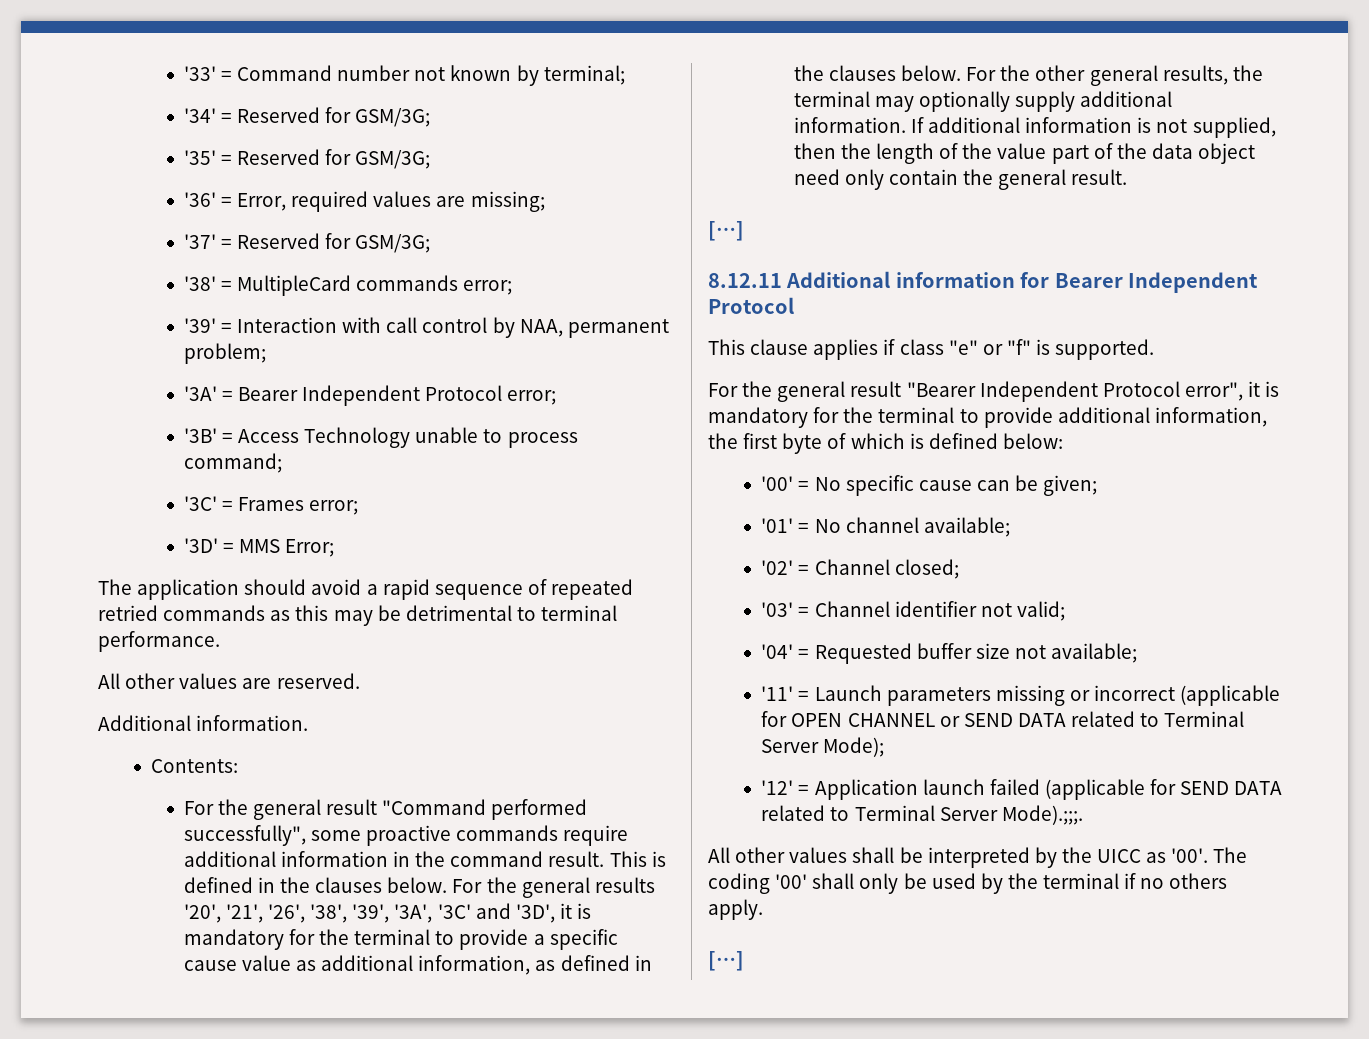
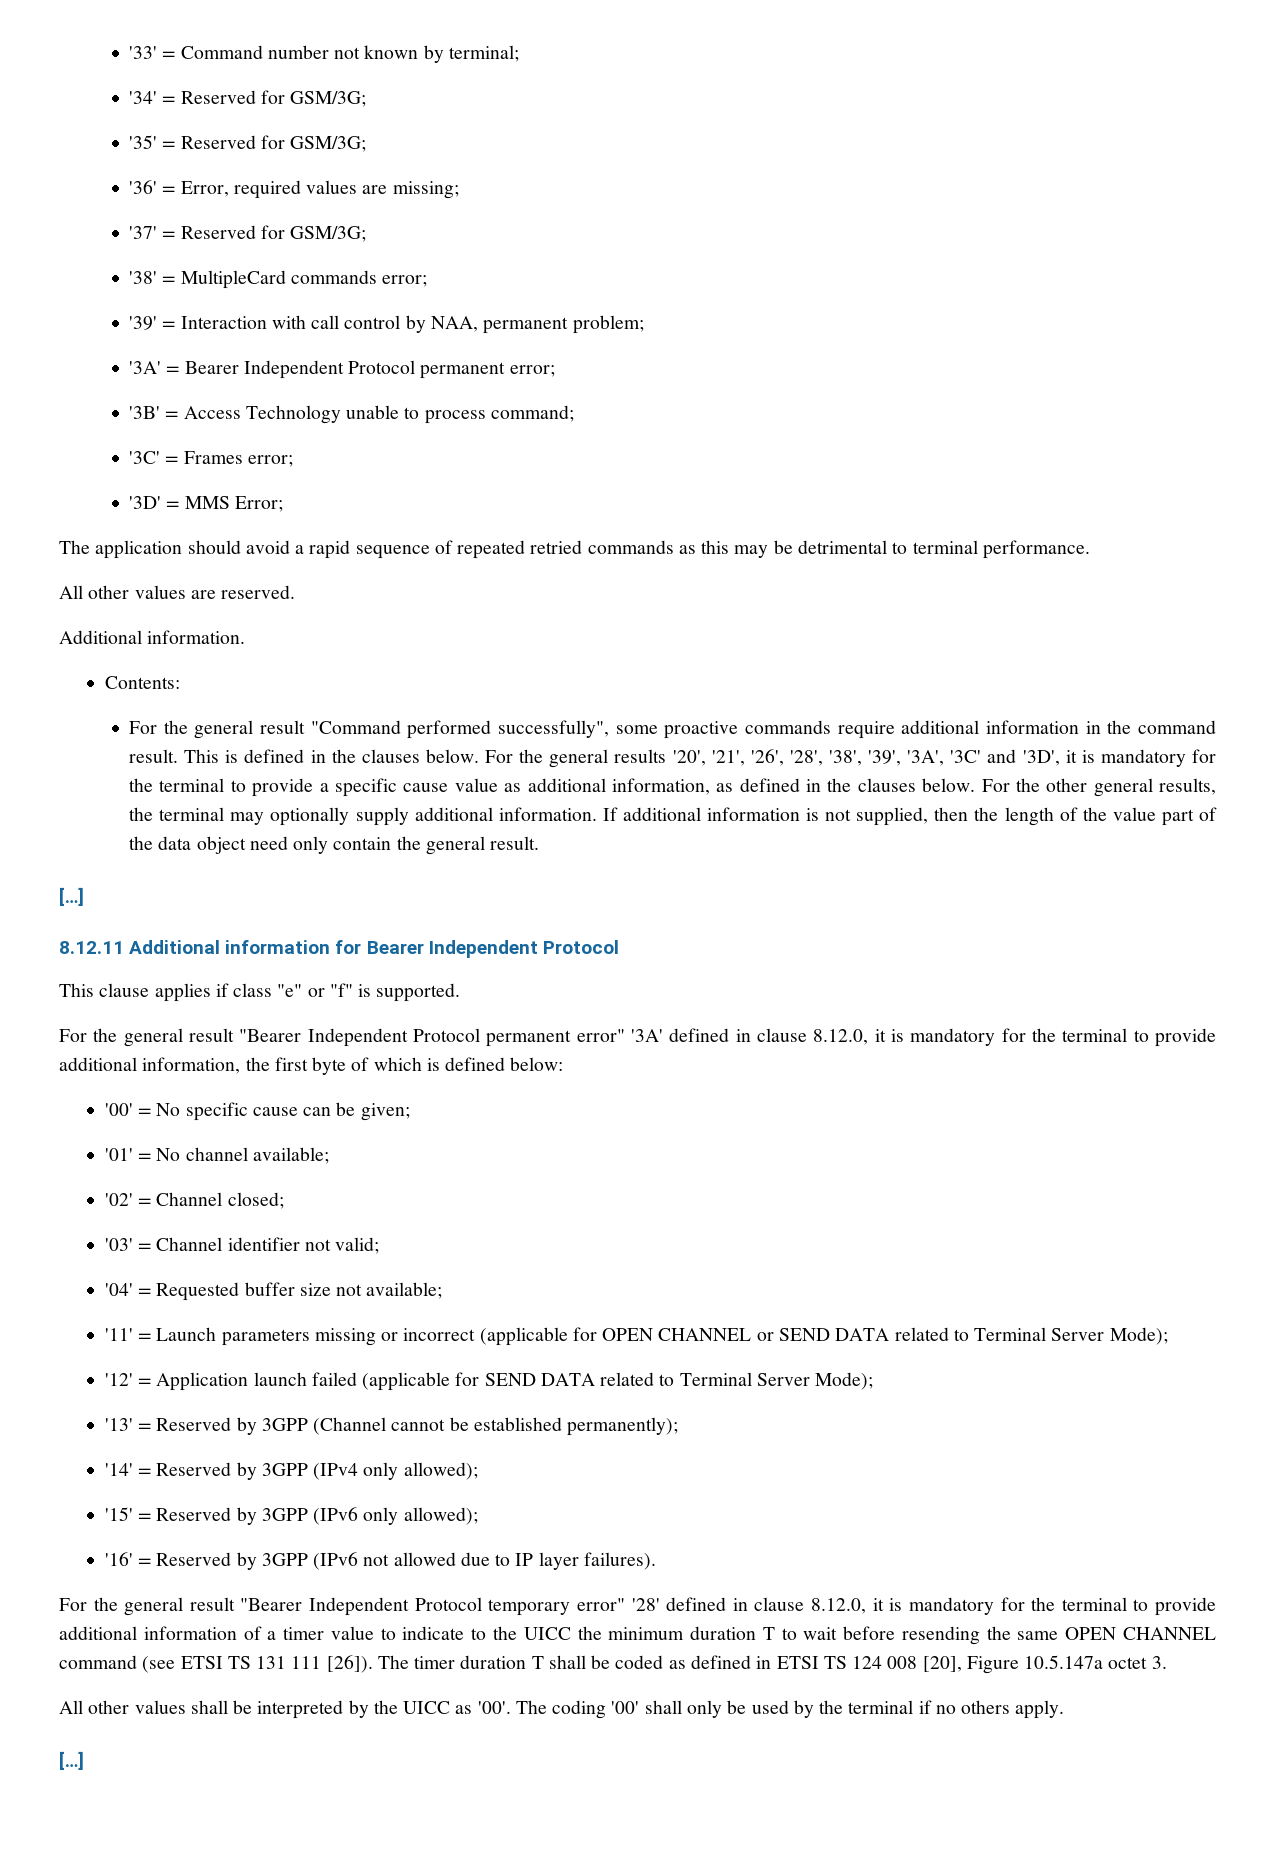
- '3A' = Bearer Independent Protocol error;
+ '3A' = Bearer Independent Protocol permanent error;
- For the general results '20', '21', '26', '38', '39', '3A', '3C' and '3D', it is mandatory for the terminal to provide a specific cause value as additional information, as defined in the clauses below.
+ For the general results '20', '21', '26', '28', '38', '39', '3A', '3C' and '3D', it is mandatory for the terminal to provide a specific cause value as additional information, as defined in the clauses below.
- For the general result "Bearer Independent Protocol error", it is mandatory for the terminal to provide additional information, the first byte of which is defined below:
+ For the general result "Bearer Independent Protocol permanent error" '3A' defined in clause 8.12.0, it is mandatory for the terminal to provide additional information, the first byte of which is defined below:
- '12' = Application launch failed (applicable for SEND DATA related to Terminal Server Mode).;;;.
+ '12' = Application launch failed (applicable for SEND DATA related to Terminal Server Mode);
+ '13' = Reserved by 3GPP (Channel cannot be established permanently);
+ '14' = Reserved by 3GPP (IPv4 only allowed);
+ '15' = Reserved by 3GPP (IPv6 only allowed);
+ '16' = Reserved by 3GPP (IPv6 not allowed due to IP layer failures).
+ For the general result "Bearer Independent Protocol temporary error" '28' defined in clause 8.12.0, it is mandatory for the terminal to provide additional information of a timer value to indicate to the UICC the minimum duration T to wait before resending the same OPEN CHANNEL command (see ETSI TS 131 111 [26]). The timer duration T shall be coded as defined in ETSI TS 124 008 [20], Figure 10.5.147a octet 3.

